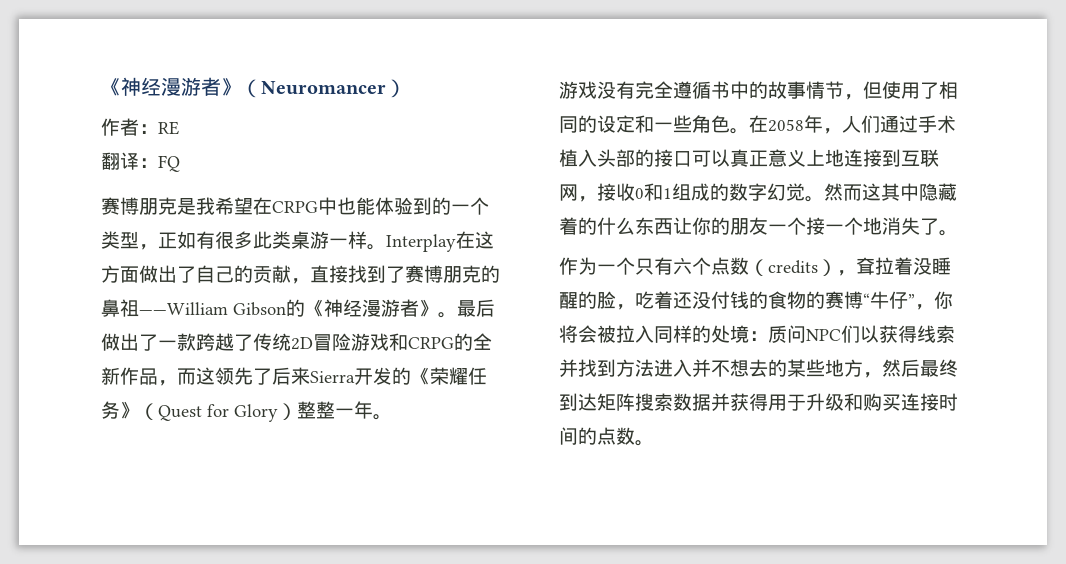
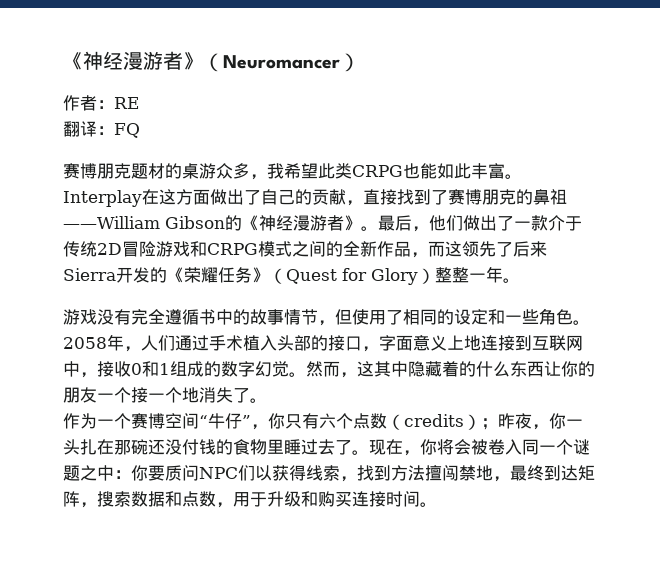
- 赛博朋克是我希望在CRPG中也能体验到的一个类型，正如有很多此类桌游一样。
+ 赛博朋克题材的桌游众多，我希望此类CRPG也能如此丰富。
- 最后做出了一款跨越了传统2D冒险游戏和CRPG的全新作品，而这领先了后来Sierra开发的《荣耀任务》（Quest for Glory）整整一年。
+ 最后，他们做出了一款介于传统2D冒险游戏和CRPG模式之间的全新作品，而这领先了后来Sierra开发的《荣耀任务》（Quest for Glory）整整一年。
- 在2058年，人们通过手术植入头部的接口可以真正意义上地连接到互联网，接收0和1组成的数字幻觉。
+ 2058年，人们通过手术植入头部的接口，字面意义上地连接到互联网中，接收0和1组成的数字幻觉。
- 然而这其中隐藏着的什么东西让你的朋友一个接一个地消失了。
+ 然而，这其中隐藏着的什么东西让你的朋友一个接一个地消失了。
- 作为一个只有六个点数（credits），耷拉着没睡醒的脸，吃着还没付钱的食物的赛博“牛仔”，你将会被拉入同样的处境：质问NPC们以获得线索并找到方法进入并不想去的某些地方，然后最终到达矩阵搜索数据并获得用于升级和购买连接时间的点数。
+ 作为一个赛博空间“牛仔”，你只有六个点数（credits）；昨夜，你一头扎在那碗还没付钱的食物里睡过去了。现在，你将会被卷入同一个谜题之中：你要质问NPC们以获得线索，找到方法擅闯禁地，最终到达矩阵，搜索数据和点数，用于升级和购买连接时间。

